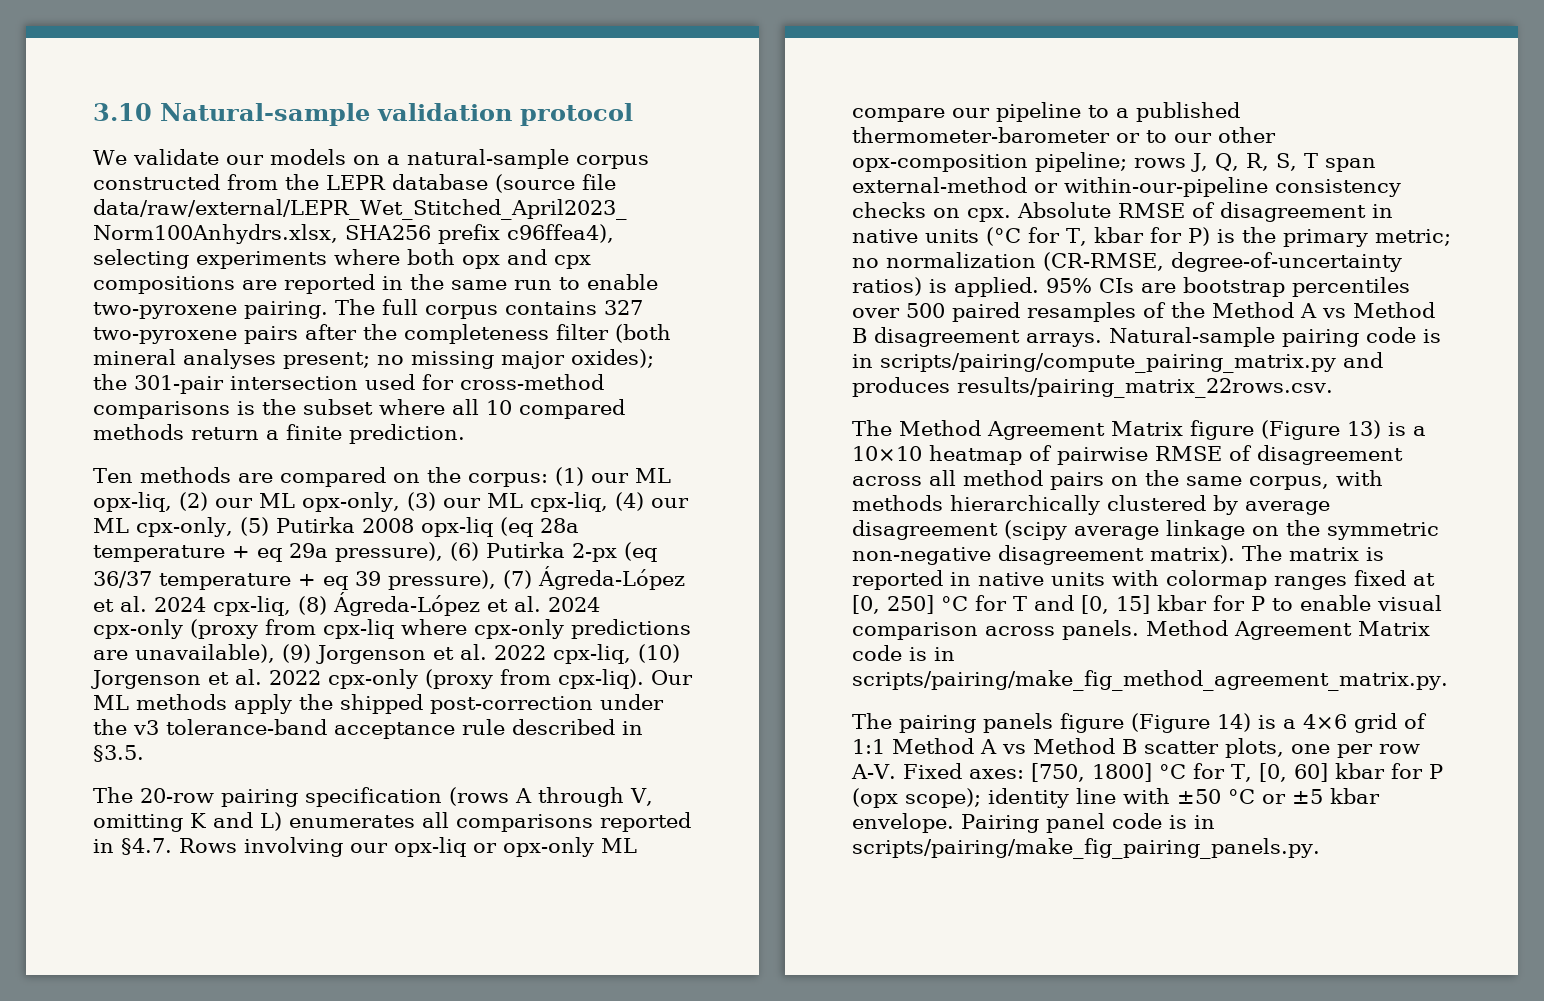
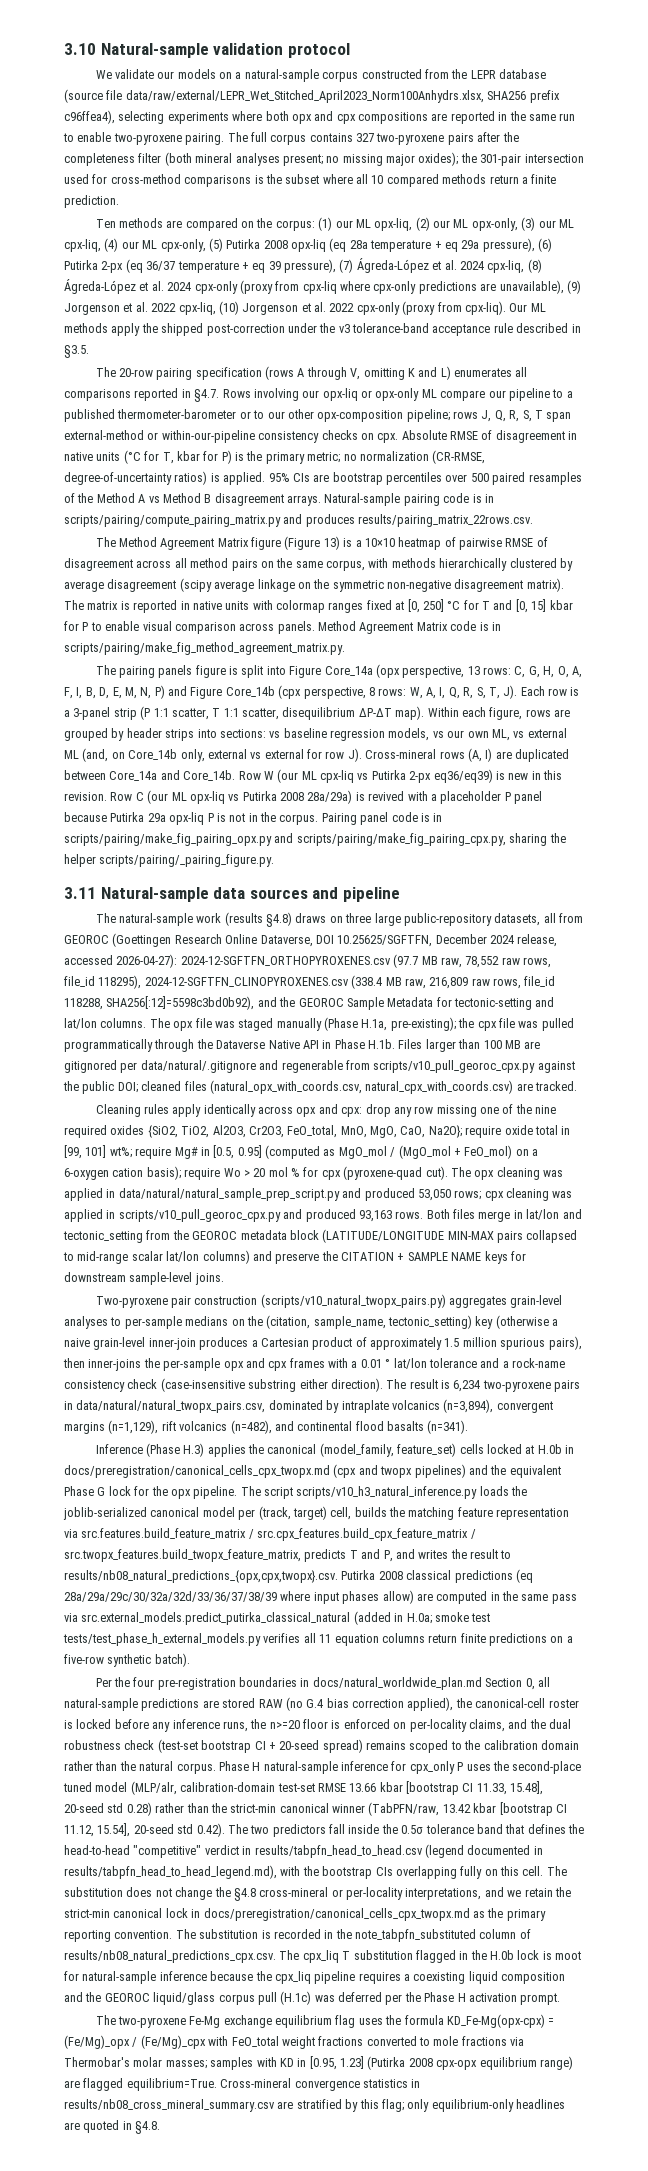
- The pairing panels figure (Figure 14) is a 4×6 grid of 1:1 Method A vs Method B scatter plots, one per row A-V. Fixed axes: [750, 1800] °C for T, [0, 60] kbar for P (opx scope); identity line with ±50 °C or ±5 kbar envelope.
+ The pairing panels figure is split into Figure Core_14a (opx perspective, 13 rows: C, G, H, O, A, F, I, B, D, E, M, N, P) and Figure Core_14b (cpx perspective, 8 rows: W, A, I, Q, R, S, T, J). Each row is a 3-panel strip (P 1:1 scatter, T 1:1 scatter, disequilibrium ΔP-ΔT map). Within each figure, rows are grouped by header strips into sections: vs baseline regression models, vs our own ML, vs external ML (and, on Core_14b only, external vs external for row J). Cross-mineral rows (A, I) are duplicated between Core_14a and Core_14b. Row W (our ML cpx-liq vs Putirka 2-px eq36/eq39) is new in this revision. Row C (our ML opx-liq vs Putirka 2008 28a/29a) is revived with a placeholder P panel because Putirka 29a opx-liq P is not in the corpus.
- Pairing panel code is in scripts/pairing/make_fig_pairing_panels.py.
+ Pairing panel code is in scripts/pairing/make_fig_pairing_opx.py and scripts/pairing/make_fig_pairing_cpx.py, sharing the helper scripts/pairing/_pairing_figure.py.
+ 3.11 Natural-sample data sources and pipeline
+ The natural-sample work (results §4.8) draws on three large public-repository datasets, all from GEOROC (Goettingen Research Online Dataverse, DOI 10.25625/SGFTFN, December 2024 release, accessed 2026-04-27): 2024-12-SGFTFN_ORTHOPYROXENES.csv (97.7 MB raw, 78,552 raw rows, file_id 118295), 2024-12-SGFTFN_CLINOPYROXENES.csv (338.4 MB raw, 216,809 raw rows, file_id 118288, SHA256[:12]=5598c3bd0b92), and the GEOROC Sample Metadata for tectonic-setting and lat/lon columns. The opx file was staged manually (Phase H.1a, pre-existing); the cpx file was pulled programmatically through the Dataverse Native API in Phase H.1b. Files larger than 100 MB are gitignored per data/natural/.gitignore and regenerable from scripts/v10_pull_georoc_cpx.py against the public DOI; cleaned files (natural_opx_with_coords.csv, natural_cpx_with_coords.csv) are tracked.
+ Cleaning rules apply identically across opx and cpx: drop any row missing one of the nine required oxides {SiO2, TiO2, Al2O3, Cr2O3, FeO_total, MnO, MgO, CaO, Na2O}; require oxide total in [99, 101] wt%; require Mg# in [0.5, 0.95] (computed as MgO_mol / (MgO_mol + FeO_mol) on a 6-oxygen cation basis); require Wo > 20 mol % for cpx (pyroxene-quad cut). The opx cleaning was applied in data/natural/natural_sample_prep_script.py and produced 53,050 rows; cpx cleaning was applied in scripts/v10_pull_georoc_cpx.py and produced 93,163 rows. Both files merge in lat/lon and tectonic_setting from the GEOROC metadata block (LATITUDE/LONGITUDE MIN-MAX pairs collapsed to mid-range scalar lat/lon columns) and preserve the CITATION + SAMPLE NAME keys for downstream sample-level joins.
+ Two-pyroxene pair construction (scripts/v10_natural_twopx_pairs.py) aggregates grain-level analyses to per-sample medians on the (citation, sample_name, tectonic_setting) key (otherwise a naive grain-level inner-join produces a Cartesian product of approximately 1.5 million spurious pairs), then inner-joins the per-sample opx and cpx frames with a 0.01 ° lat/lon tolerance and a rock-name consistency check (case-insensitive substring either direction). The result is 6,234 two-pyroxene pairs in data/natural/natural_twopx_pairs.csv, dominated by intraplate volcanics (n=3,894), convergent margins (n=1,129), rift volcanics (n=482), and continental flood basalts (n=341).
+ Inference (Phase H.3) applies the canonical (model_family, feature_set) cells locked at H.0b in docs/preregistration/canonical_cells_cpx_twopx.md (cpx and twopx pipelines) and the equivalent Phase G lock for the opx pipeline. The script scripts/v10_h3_natural_inference.py loads the joblib-serialized canonical model per (track, target) cell, builds the matching feature representation via src.features.build_feature_matrix / src.cpx_features.build_cpx_feature_matrix / src.twopx_features.build_twopx_feature_matrix, predicts T and P, and writes the result to results/nb08_natural_predictions_{opx,cpx,twopx}.csv. Putirka 2008 classical predictions (eq 28a/29a/29c/30/32a/32d/33/36/37/38/39 where input phases allow) are computed in the same pass via src.external_models.predict_putirka_classical_natural (added in H.0a; smoke test tests/test_phase_h_external_models.py verifies all 11 equation columns return finite predictions on a five-row synthetic batch).
+ Per the four pre-registration boundaries in docs/natural_worldwide_plan.md Section 0, all natural-sample predictions are stored RAW (no G.4 bias correction applied), the canonical-cell roster is locked before any inference runs, the n>=20 floor is enforced on per-locality claims, and the dual robustness check (test-set bootstrap CI + 20-seed spread) remains scoped to the calibration domain rather than the natural corpus. Phase H natural-sample inference for cpx_only P uses the second-place tuned model (MLP/alr, calibration-domain test-set RMSE 13.66 kbar [bootstrap CI 11.33, 15.48], 20-seed std 0.28) rather than the strict-min canonical winner (TabPFN/raw, 13.42 kbar [bootstrap CI 11.12, 15.54], 20-seed std 0.42). The two predictors fall inside the 0.5σ tolerance band that defines the head-to-head "competitive" verdict in results/tabpfn_head_to_head.csv (legend documented in results/tabpfn_head_to_head_legend.md), with the bootstrap CIs overlapping fully on this cell. The substitution does not change the §4.8 cross-mineral or per-locality interpretations, and we retain the strict-min canonical lock in docs/preregistration/canonical_cells_cpx_twopx.md as the primary reporting convention. The substitution is recorded in the note_tabpfn_substituted column of results/nb08_natural_predictions_cpx.csv. The cpx_liq T substitution flagged in the H.0b lock is moot for natural-sample inference because the cpx_liq pipeline requires a coexisting liquid composition and the GEOROC liquid/glass corpus pull (H.1c) was deferred per the Phase H activation prompt.
+ The two-pyroxene Fe-Mg exchange equilibrium flag uses the formula KD_Fe-Mg(opx-cpx) = (Fe/Mg)_opx / (Fe/Mg)_cpx with FeO_total weight fractions converted to mole fractions via Thermobar's molar masses; samples with KD in [0.95, 1.23] (Putirka 2008 cpx-opx equilibrium range) are flagged equilibrium=True. Cross-mineral convergence statistics in results/nb08_cross_mineral_summary.csv are stratified by this flag; only equilibrium-only headlines are quoted in §4.8.

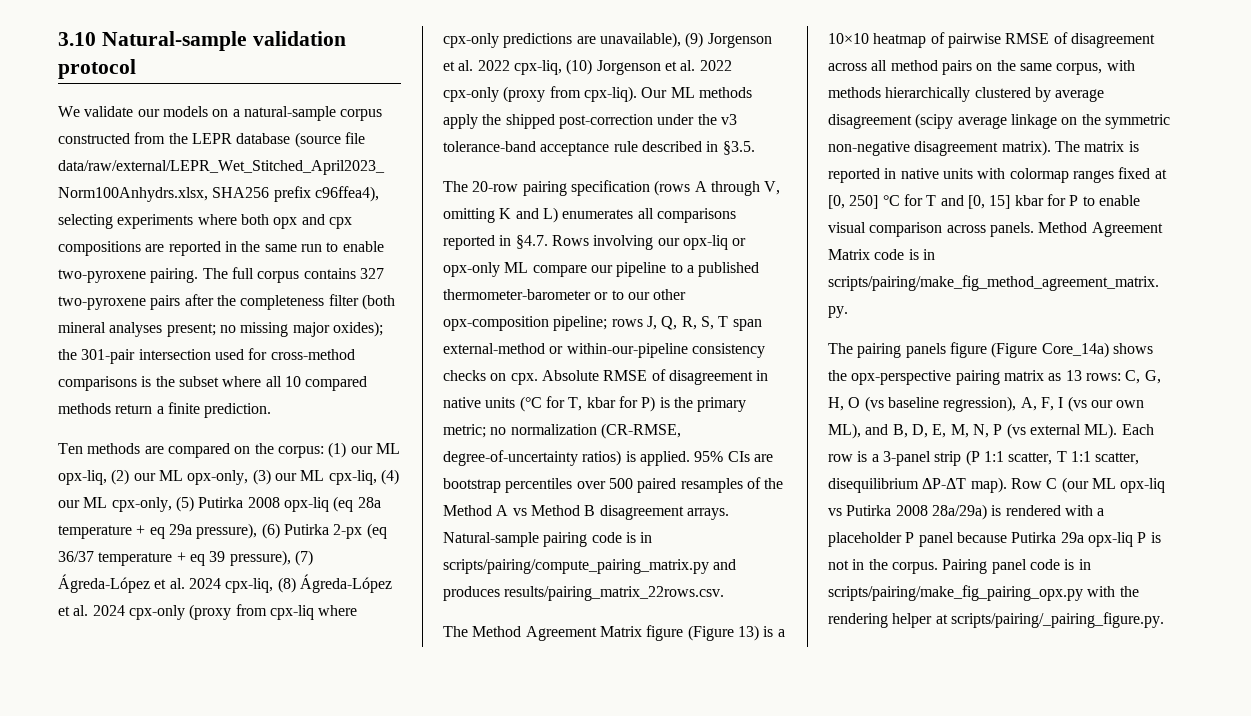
- The pairing panels figure is split into Figure Core_14a (opx perspective, 13 rows: C, G, H, O, A, F, I, B, D, E, M, N, P) and Figure Core_14b (cpx perspective, 8 rows: W, A, I, Q, R, S, T, J). Each row is a 3-panel strip (P 1:1 scatter, T 1:1 scatter, disequilibrium ΔP-ΔT map).
+ The pairing panels figure (Figure Core_14a) shows the opx-perspective pairing matrix as 13 rows: C, G, H, O (vs baseline regression), A, F, I (vs our own ML), and B, D, E, M, N, P (vs external ML). Each row is a 3-panel strip (P 1:1 scatter, T 1:1 scatter, disequilibrium ΔP-ΔT map).
- Within each figure, rows are grouped by header strips into sections: vs baseline regression models, vs our own ML, vs external ML (and, on Core_14b only, external vs external for row J). Cross-mineral rows (A, I) are duplicated between Core_14a and Core_14b. Row W (our ML cpx-liq vs Putirka 2-px eq36/eq39) is new in this revision.
- Row C (our ML opx-liq vs Putirka 2008 28a/29a) is revived with a placeholder P panel because Putirka 29a opx-liq P is not in the corpus.
+ Row C (our ML opx-liq vs Putirka 2008 28a/29a) is rendered with a placeholder P panel because Putirka 29a opx-liq P is not in the corpus.
- Pairing panel code is in scripts/pairing/make_fig_pairing_opx.py and scripts/pairing/make_fig_pairing_cpx.py, sharing the helper scripts/pairing/_pairing_figure.py.
- 3.11 Natural-sample data sources and pipeline
- The natural-sample work (results §4.8) draws on three large public-repository datasets, all from GEOROC (Goettingen Research Online Dataverse, DOI 10.25625/SGFTFN, December 2024 release, accessed 2026-04-27): 2024-12-SGFTFN_ORTHOPYROXENES.csv (97.7 MB raw, 78,552 raw rows, file_id 118295), 2024-12-SGFTFN_CLINOPYROXENES.csv (338.4 MB raw, 216,809 raw rows, file_id 118288, SHA256[:12]=5598c3bd0b92), and the GEOROC Sample Metadata for tectonic-setting and lat/lon columns. The opx file was staged manually (Phase H.1a, pre-existing); the cpx file was pulled programmatically through the Dataverse Native API in Phase H.1b. Files larger than 100 MB are gitignored per data/natural/.gitignore and regenerable from scripts/v10_pull_georoc_cpx.py against the public DOI; cleaned files (natural_opx_with_coords.csv, natural_cpx_with_coords.csv) are tracked.
- Cleaning rules apply identically across opx and cpx: drop any row missing one of the nine required oxides {SiO2, TiO2, Al2O3, Cr2O3, FeO_total, MnO, MgO, CaO, Na2O}; require oxide total in [99, 101] wt%; require Mg# in [0.5, 0.95] (computed as MgO_mol / (MgO_mol + FeO_mol) on a 6-oxygen cation basis); require Wo > 20 mol % for cpx (pyroxene-quad cut). The opx cleaning was applied in data/natural/natural_sample_prep_script.py and produced 53,050 rows; cpx cleaning was applied in scripts/v10_pull_georoc_cpx.py and produced 93,163 rows. Both files merge in lat/lon and tectonic_setting from the GEOROC metadata block (LATITUDE/LONGITUDE MIN-MAX pairs collapsed to mid-range scalar lat/lon columns) and preserve the CITATION + SAMPLE NAME keys for downstream sample-level joins.
- Two-pyroxene pair construction (scripts/v10_natural_twopx_pairs.py) aggregates grain-level analyses to per-sample medians on the (citation, sample_name, tectonic_setting) key (otherwise a naive grain-level inner-join produces a Cartesian product of approximately 1.5 million spurious pairs), then inner-joins the per-sample opx and cpx frames with a 0.01 ° lat/lon tolerance and a rock-name consistency check (case-insensitive substring either direction). The result is 6,234 two-pyroxene pairs in data/natural/natural_twopx_pairs.csv, dominated by intraplate volcanics (n=3,894), convergent margins (n=1,129), rift volcanics (n=482), and continental flood basalts (n=341).
- Inference (Phase H.3) applies the canonical (model_family, feature_set) cells locked at H.0b in docs/preregistration/canonical_cells_cpx_twopx.md (cpx and twopx pipelines) and the equivalent Phase G lock for the opx pipeline. The script scripts/v10_h3_natural_inference.py loads the joblib-serialized canonical model per (track, target) cell, builds the matching feature representation via src.features.build_feature_matrix / src.cpx_features.build_cpx_feature_matrix / src.twopx_features.build_twopx_feature_matrix, predicts T and P, and writes the result to results/nb08_natural_predictions_{opx,cpx,twopx}.csv. Putirka 2008 classical predictions (eq 28a/29a/29c/30/32a/32d/33/36/37/38/39 where input phases allow) are computed in the same pass via src.external_models.predict_putirka_classical_natural (added in H.0a; smoke test tests/test_phase_h_external_models.py verifies all 11 equation columns return finite predictions on a five-row synthetic batch).
- Per the four pre-registration boundaries in docs/natural_worldwide_plan.md Section 0, all natural-sample predictions are stored RAW (no G.4 bias correction applied), the canonical-cell roster is locked before any inference runs, the n>=20 floor is enforced on per-locality claims, and the dual robustness check (test-set bootstrap CI + 20-seed spread) remains scoped to the calibration domain rather than the natural corpus. Phase H natural-sample inference for cpx_only P uses the second-place tuned model (MLP/alr, calibration-domain test-set RMSE 13.66 kbar [bootstrap CI 11.33, 15.48], 20-seed std 0.28) rather than the strict-min canonical winner (TabPFN/raw, 13.42 kbar [bootstrap CI 11.12, 15.54], 20-seed std 0.42). The two predictors fall inside the 0.5σ tolerance band that defines the head-to-head "competitive" verdict in results/tabpfn_head_to_head.csv (legend documented in results/tabpfn_head_to_head_legend.md), with the bootstrap CIs overlapping fully on this cell. The substitution does not change the §4.8 cross-mineral or per-locality interpretations, and we retain the strict-min canonical lock in docs/preregistration/canonical_cells_cpx_twopx.md as the primary reporting convention. The substitution is recorded in the note_tabpfn_substituted column of results/nb08_natural_predictions_cpx.csv. The cpx_liq T substitution flagged in the H.0b lock is moot for natural-sample inference because the cpx_liq pipeline requires a coexisting liquid composition and the GEOROC liquid/glass corpus pull (H.1c) was deferred per the Phase H activation prompt.
- The two-pyroxene Fe-Mg exchange equilibrium flag uses the formula KD_Fe-Mg(opx-cpx) = (Fe/Mg)_opx / (Fe/Mg)_cpx with FeO_total weight fractions converted to mole fractions via Thermobar's molar masses; samples with KD in [0.95, 1.23] (Putirka 2008 cpx-opx equilibrium range) are flagged equilibrium=True. Cross-mineral convergence statistics in results/nb08_cross_mineral_summary.csv are stratified by this flag; only equilibrium-only headlines are quoted in §4.8.
+ Pairing panel code is in scripts/pairing/make_fig_pairing_opx.py with the rendering helper at scripts/pairing/_pairing_figure.py.

